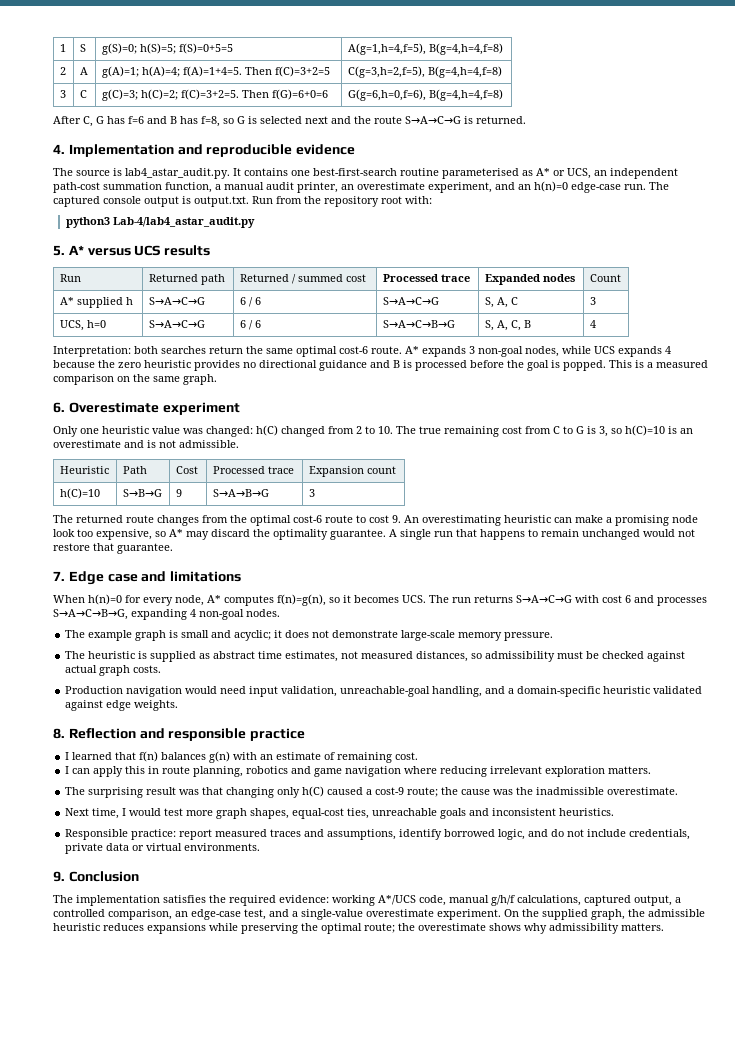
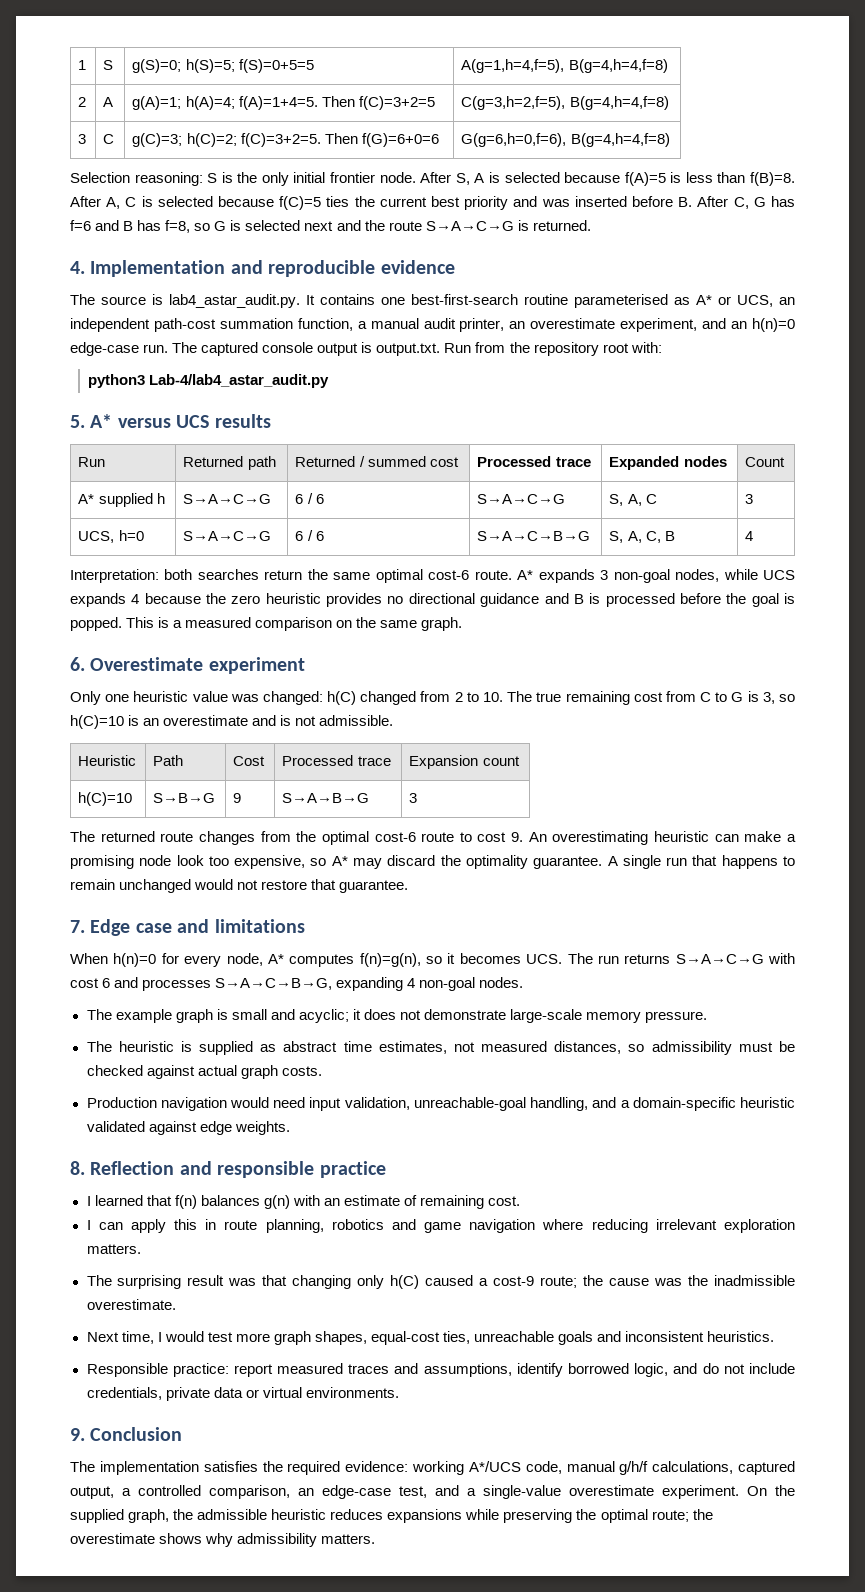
- After C, G has f=6 and B has f=8, so G is selected next and the route S→A→C→G is returned.
+ Selection reasoning: S is the only initial frontier node. After S, A is selected because f(A)=5 is less than f(B)=8. After A, C is selected because f(C)=5 ties the current best priority and was inserted before B. After C, G has f=6 and B has f=8, so G is selected next and the route S→A→C→G is returned.

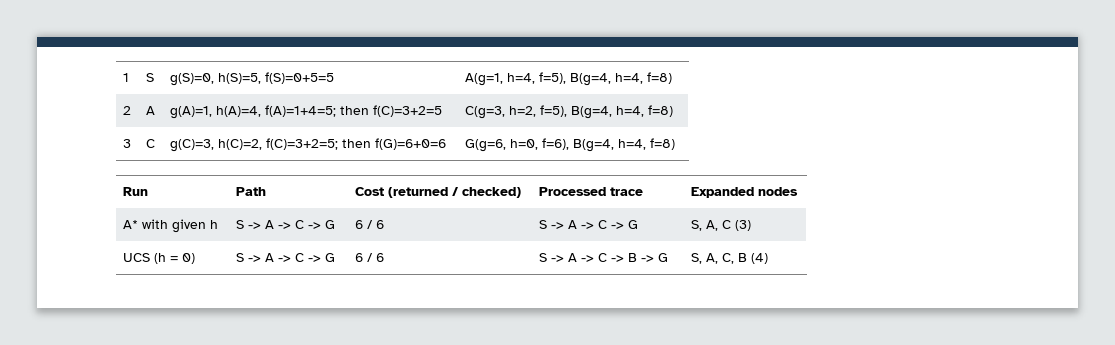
- 1 | S | g(S)=0; h(S)=5; f(S)=0+5=5 | A(g=1,h=4,f=5), B(g=4,h=4,f=8)
- 2 | A | g(A)=1; h(A)=4; f(A)=1+4=5. Then f(C)=3+2=5 | C(g=3,h=2,f=5), B(g=4,h=4,f=8)
- 3 | C | g(C)=3; h(C)=2; f(C)=3+2=5. Then f(G)=6+0=6 | G(g=6,h=0,f=6), B(g=4,h=4,f=8)
- Selection reasoning: S is the only initial frontier node. After S, A is selected because f(A)=5 is less than f(B)=8. After A, C is selected because f(C)=5 ties the current best priority and was inserted before B. After C, G has f=6 and B has f=8, so G is selected next and the route S→A→C→G is returned.
- 4. Implementation and reproducible evidence
- The source is lab4_astar_audit.py. It contains one best-first-search routine parameterised as A* or UCS, an independent path-cost summation function, a manual audit printer, an overestimate experiment, and an h(n)=0 edge-case run. The captured console output is output.txt. Run from the repository root with:
- python3 Lab-4/lab4_astar_audit.py
- 5. A* versus UCS results
- Run | Returned path | Returned / summed cost | Processed trace | Expanded nodes | Count
- A* supplied h | S→A→C→G | 6 / 6 | S→A→C→G | S, A, C | 3
- UCS, h=0 | S→A→C→G | 6 / 6 | S→A→C→B→G | S, A, C, B | 4
- Interpretation: both searches return the same optimal cost-6 route. A* expands 3 non-goal nodes, while UCS expands 4 because the zero heuristic provides no directional guidance and B is processed before the goal is popped. This is a measured comparison on the same graph.
- 6. Overestimate experiment
- Only one heuristic value was changed: h(C) changed from 2 to 10. The true remaining cost from C to G is 3, so h(C)=10 is an overestimate and is not admissible.
- Heuristic | Path | Cost | Processed trace | Expansion count
- h(C)=10 | S→B→G | 9 | S→A→B→G | 3
- The returned route changes from the optimal cost-6 route to cost 9. An overestimating heuristic can make a promising node look too expensive, so A* may discard the optimality guarantee. A single run that happens to remain unchanged would not restore that guarantee.
- 7. Edge case and limitations
- When h(n)=0 for every node, A* computes f(n)=g(n), so it becomes UCS. The run returns S→A→C→G with cost 6 and processes S→A→C→B→G, expanding 4 non-goal nodes.
- The example graph is small and acyclic; it does not demonstrate large-scale memory pressure.
- The heuristic is supplied as abstract time estimates, not measured distances, so admissibility must be checked against actual graph costs.
- Production navigation would need input validation, unreachable-goal handling, and a domain-specific heuristic validated against edge weights.
- 8. Reflection and responsible practice
- I learned that f(n) balances g(n) with an estimate of remaining cost.
- I can apply this in route planning, robotics and game navigation where reducing irrelevant exploration matters.
- The surprising result was that changing only h(C) caused a cost-9 route; the cause was the inadmissible overestimate.
- Next time, I would test more graph shapes, equal-cost ties, unreachable goals and inconsistent heuristics.
- Responsible practice: report measured traces and assumptions, identify borrowed logic, and do not include credentials, private data or virtual environments.
- 9. Conclusion
- The implementation satisfies the required evidence: working A*/UCS code, manual g/h/f calculations, captured output, a controlled comparison, an edge-case test, and a single-value overestimate experiment. On the supplied graph, the admissible heuristic reduces expansions while preserving the optimal route; the overestimate shows why admissibility matters.
+ 1 | S | g(S)=0, h(S)=5, f(S)=0+5=5 | A(g=1, h=4, f=5), B(g=4, h=4, f=8)
+ 2 | A | g(A)=1, h(A)=4, f(A)=1+4=5; then f(C)=3+2=5 | C(g=3, h=2, f=5), B(g=4, h=4, f=8)
+ 3 | C | g(C)=3, h(C)=2, f(C)=3+2=5; then f(G)=6+0=6 | G(g=6, h=0, f=6), B(g=4, h=4, f=8)
+ Run | Path | Cost (returned / checked) | Processed trace | Expanded nodes
+ A* with given h | S -> A -> C -> G | 6 / 6 | S -> A -> C -> G | S, A, C (3)
+ UCS (h = 0) | S -> A -> C -> G | 6 / 6 | S -> A -> C -> B -> G | S, A, C, B (4)

